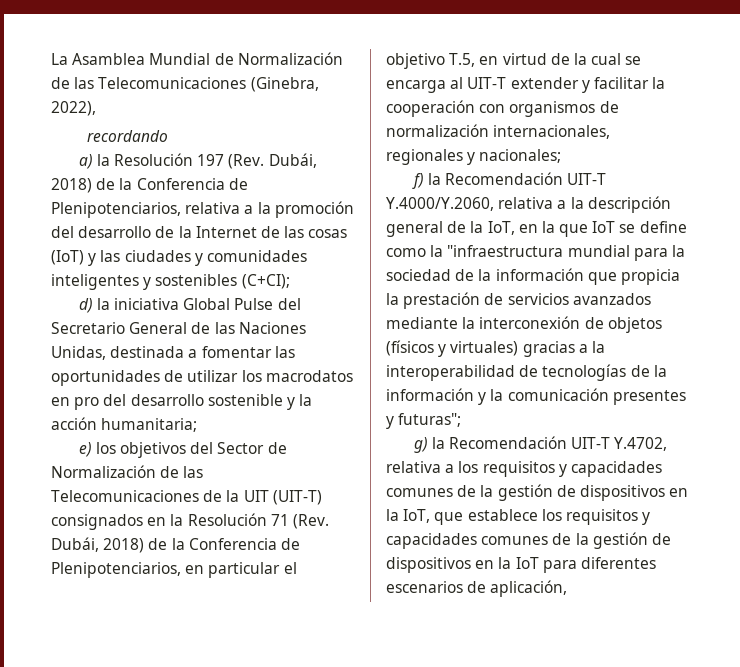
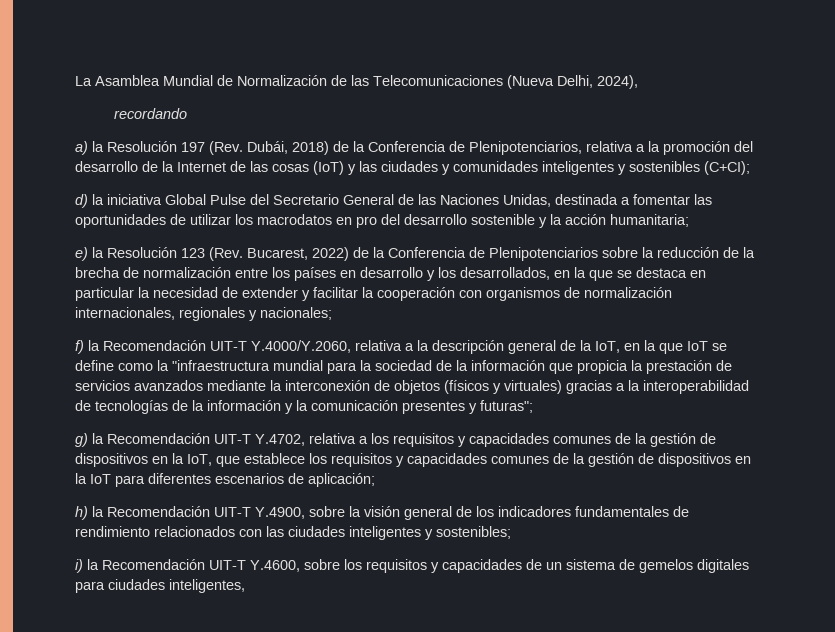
- La Asamblea Mundial de Normalización de las Telecomunicaciones (Ginebra, 2022),
+ La Asamblea Mundial de Normalización de las Telecomunicaciones (Nueva Delhi, 2024),
- e) los objetivos del Sector de Normalización de las Telecomunicaciones de la UIT (UIT-T) consignados en la Resolución 71 (Rev. Dubái, 2018) de la Conferencia de Plenipotenciarios, en particular el objetivo T.5, en virtud de la cual se encarga al UIT-T extender y facilitar la cooperación con organismos de normalización internacionales, regionales y nacionales;
+ e) la Resolución 123 (Rev. Bucarest, 2022) de la Conferencia de Plenipotenciarios sobre la reducción de la brecha de normalización entre los países en desarrollo y los desarrollados, en la que se destaca en particular la necesidad de extender y facilitar la cooperación con organismos de normalización internacionales, regionales y nacionales;
- g) la Recomendación UIT-T Y.4702, relativa a los requisitos y capacidades comunes de la gestión de dispositivos en la IoT, que establece los requisitos y capacidades comunes de la gestión de dispositivos en la IoT para diferentes escenarios de aplicación,
+ g) la Recomendación UIT-T Y.4702, relativa a los requisitos y capacidades comunes de la gestión de dispositivos en la IoT, que establece los requisitos y capacidades comunes de la gestión de dispositivos en la IoT para diferentes escenarios de aplicación;
+ h) la Recomendación UIT-T Y.4900, sobre la visión general de los indicadores fundamentales de rendimiento relacionados con las ciudades inteligentes y sostenibles;
+ i) la Recomendación UIT-T Y.4600, sobre los requisitos y capacidades de un sistema de gemelos digitales para ciudades inteligentes,

